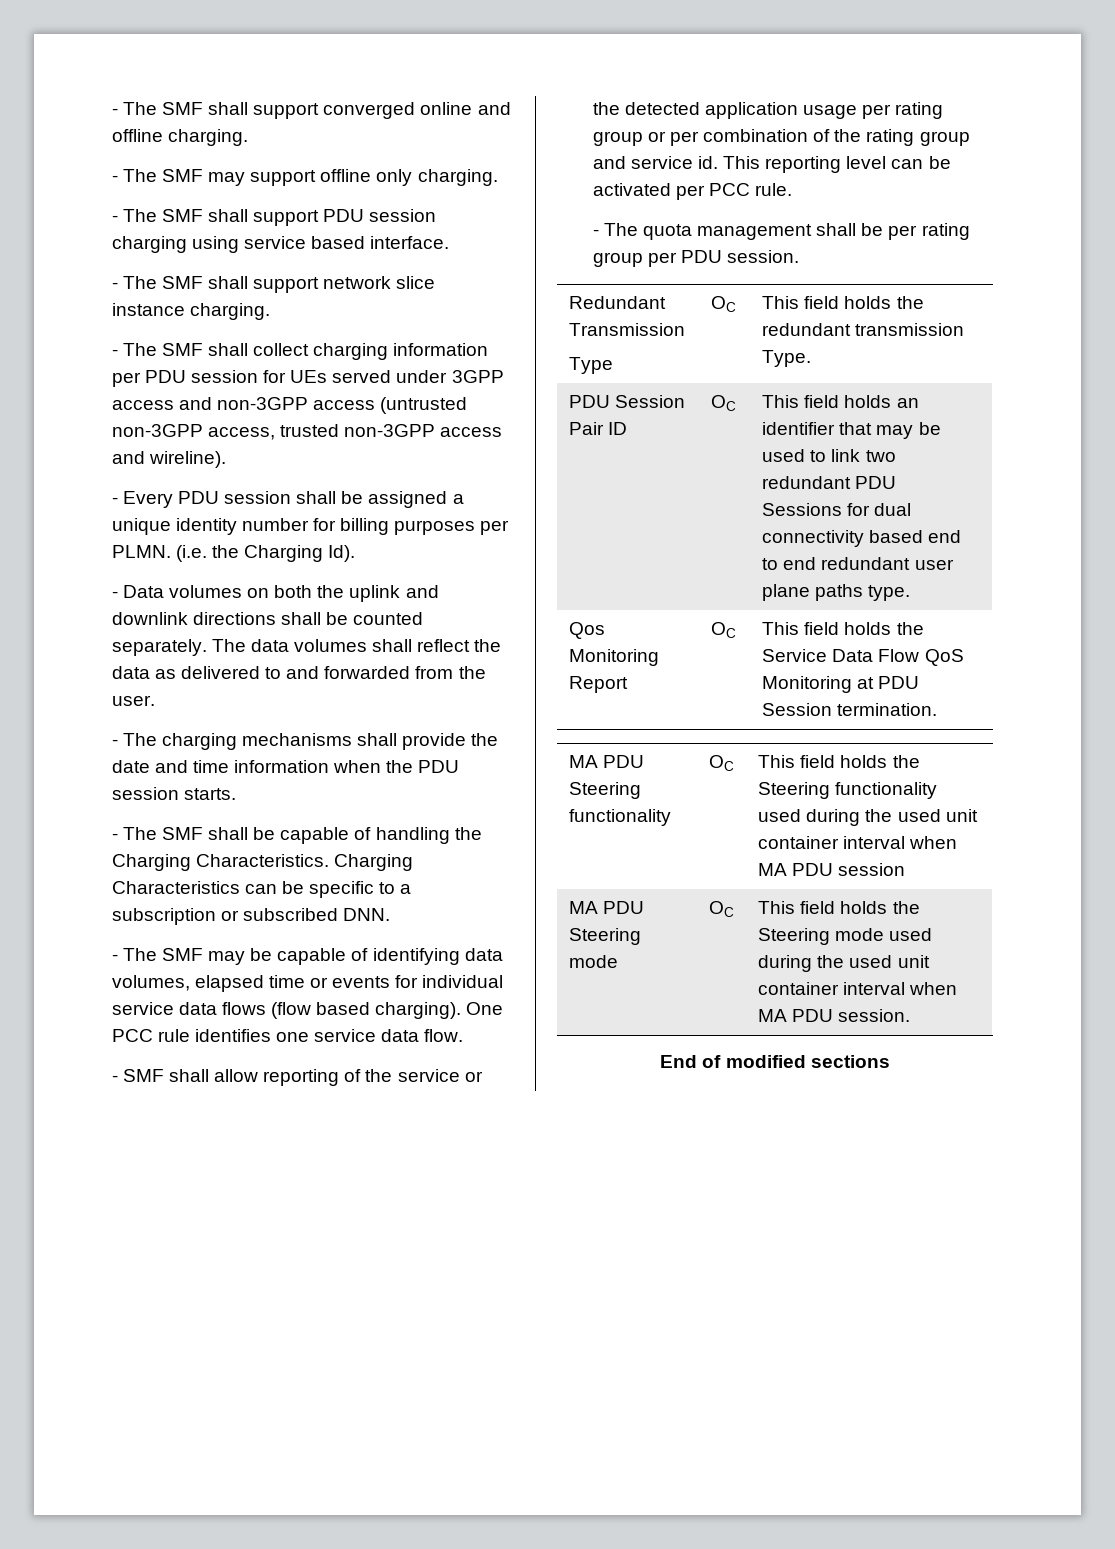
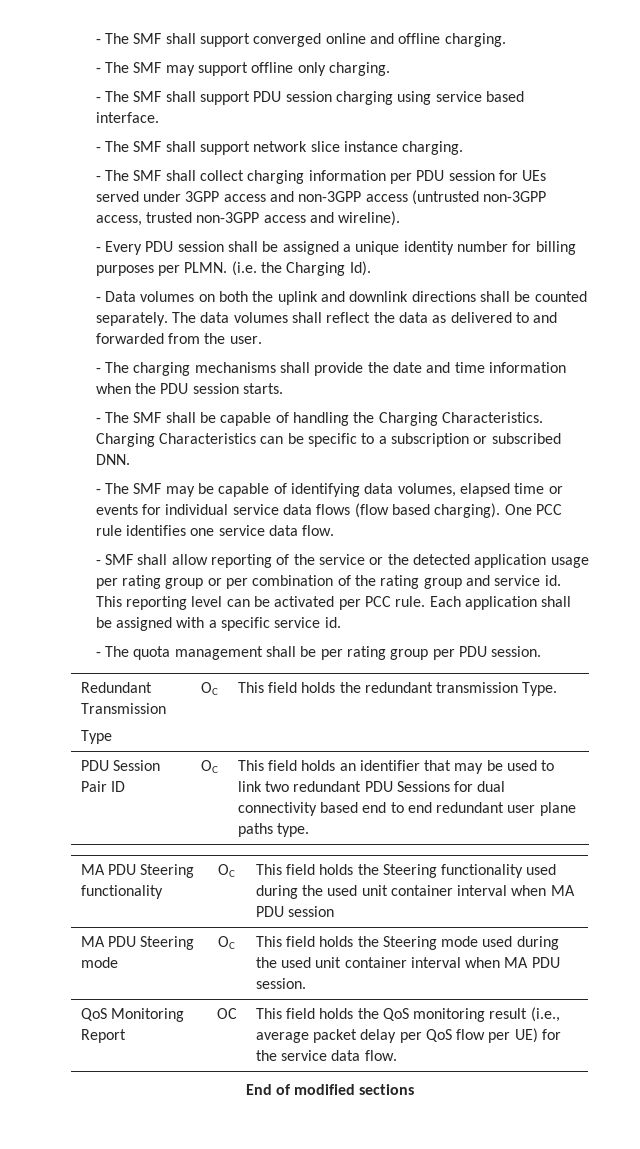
+ Each application shall be assigned with a specific service id.
- Qos Monitoring Report | OC | This field holds the Service Data Flow QoS Monitoring at PDU Session termination.
+ QoS Monitoring Report | OC | This field holds the QoS monitoring result (i.e., average packet delay per QoS flow per UE) for the service data flow.

